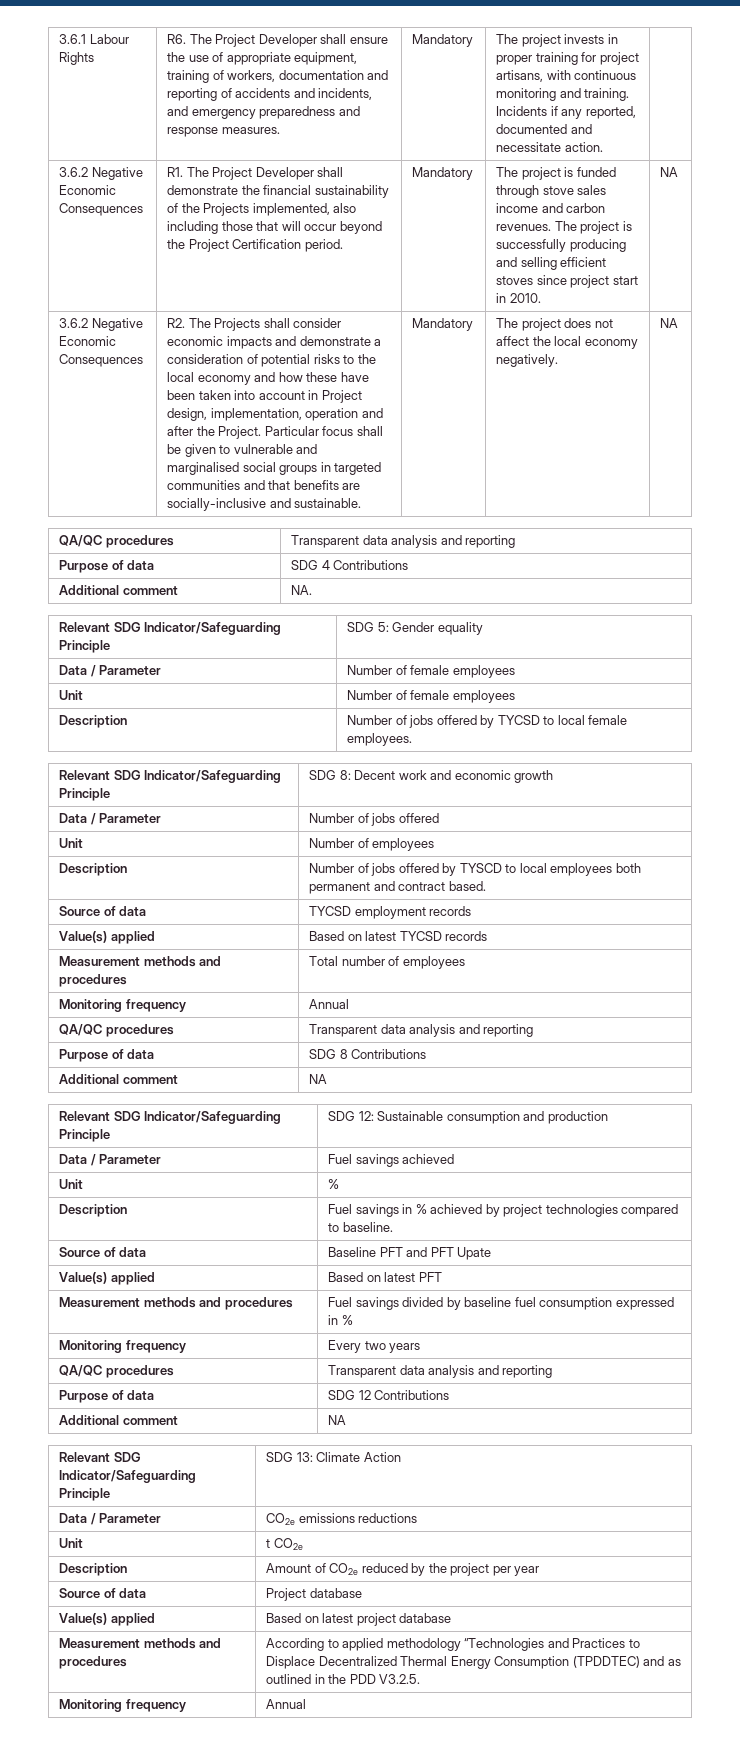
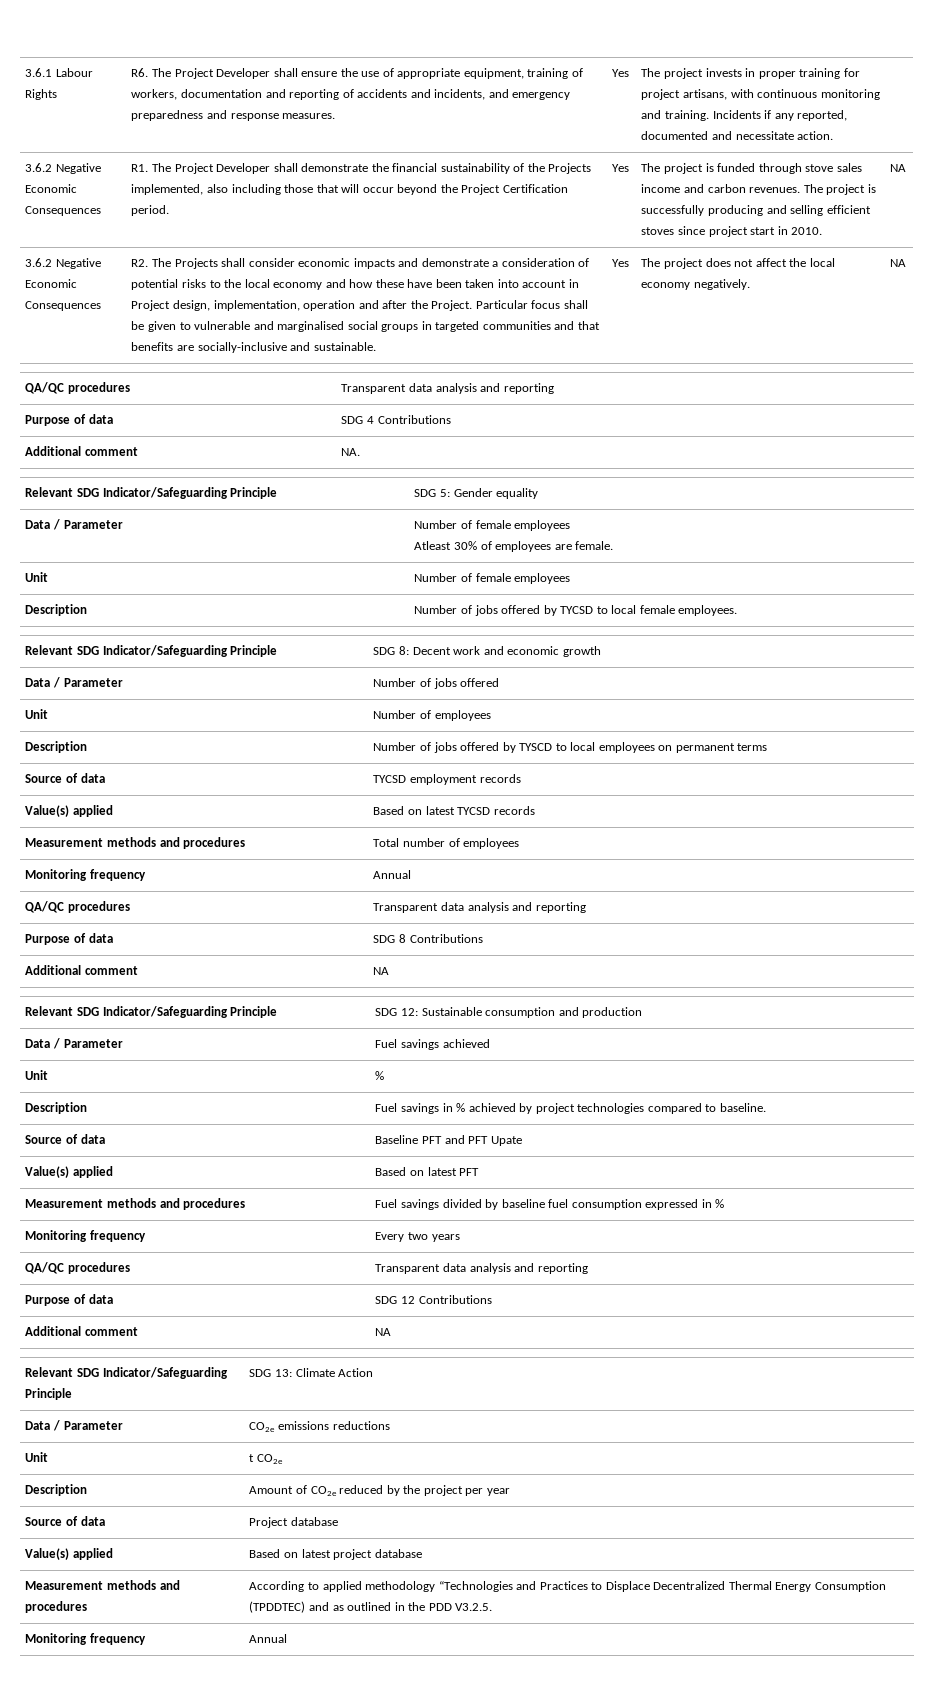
- R6. The Project Developer shall ensure the use of appropriate equipment, training of workers, documentation and reporting of accidents and incidents, and emergency preparedness and response measures. | Mandatory
+ R6. The Project Developer shall ensure the use of appropriate equipment, training of workers, documentation and reporting of accidents and incidents, and emergency preparedness and response measures. | Yes
- R1. The Project Developer shall demonstrate the financial sustainability of the Projects implemented, also including those that will occur beyond the Project Certification period. | Mandatory
+ R1. The Project Developer shall demonstrate the financial sustainability of the Projects implemented, also including those that will occur beyond the Project Certification period. | Yes
- Particular focus shall be given to vulnerable and marginalised social groups in targeted communities and that benefits are socially-inclusive and sustainable. | Mandatory
+ Particular focus shall be given to vulnerable and marginalised social groups in targeted communities and that benefits are socially-inclusive and sustainable. | Yes
  Data / Parameter | Number of female employees
+ Atleast 30% of employees are female.
- Description | Number of jobs offered by TYSCD to local employees both permanent and contract based.
+ Description | Number of jobs offered by TYSCD to local employees on permanent terms

